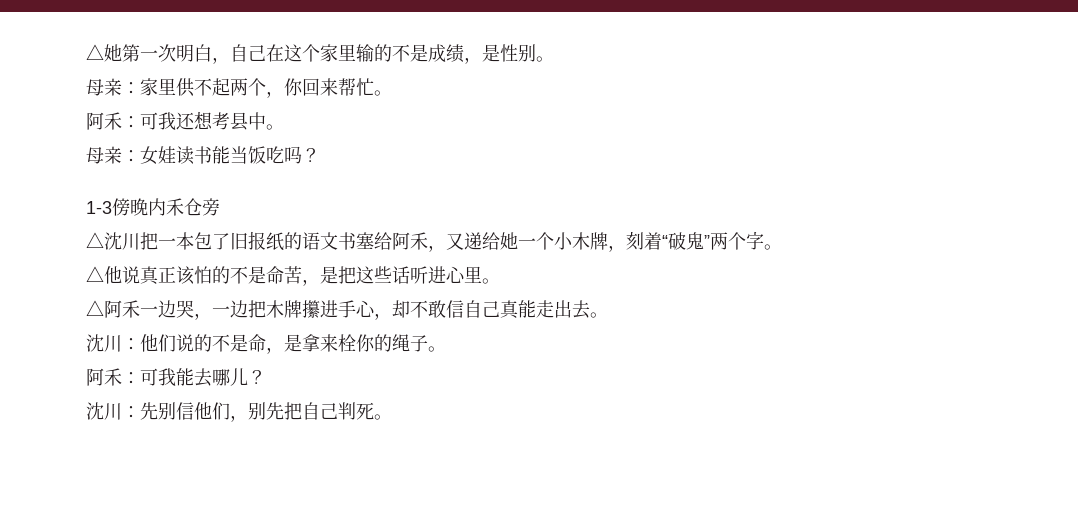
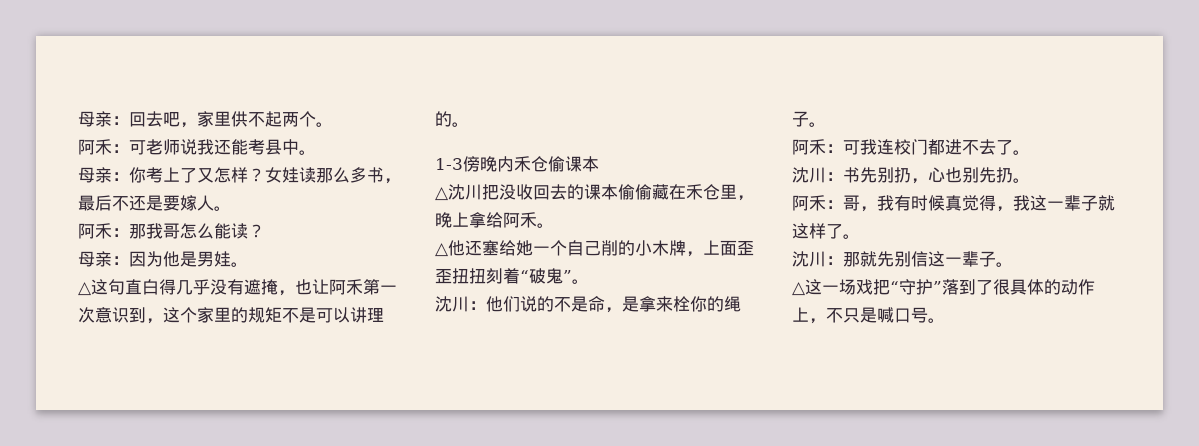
- △她第一次明白，自己在这个家里输的不是成绩，是性别。
- 母亲：家里供不起两个，你回来帮忙。
- 阿禾：可我还想考县中。
+ 母亲：回去吧，家里供不起两个。
+ 阿禾：可老师说我还能考县中。
- 母亲：女娃读书能当饭吃吗？
+ 母亲：你考上了又怎样？女娃读那么多书，最后不还是要嫁人。
+ 阿禾：那我哥怎么能读？
+ 母亲：因为他是男娃。
+ △这句直白得几乎没有遮掩，也让阿禾第一次意识到，这个家里的规矩不是可以讲理的。
- 1-3傍晚内禾仓旁
+ 1-3傍晚内禾仓偷课本
- △沈川把一本包了旧报纸的语文书塞给阿禾，又递给她一个小木牌，刻着“破鬼”两个字。
- △他说真正该怕的不是命苦，是把这些话听进心里。
- △阿禾一边哭，一边把木牌攥进手心，却不敢信自己真能走出去。
+ △沈川把没收回去的课本偷偷藏在禾仓里，晚上拿给阿禾。
+ △他还塞给她一个自己削的小木牌，上面歪歪扭扭刻着“破鬼”。
- 阿禾：可我能去哪儿？
- 沈川：先别信他们，别先把自己判死。
+ 阿禾：可我连校门都进不去了。
+ 沈川：书先别扔，心也别先扔。
+ 阿禾：哥，我有时候真觉得，我这一辈子就这样了。
+ 沈川：那就先别信这一辈子。
+ △这一场戏把“守护”落到了很具体的动作上，不只是喊口号。

